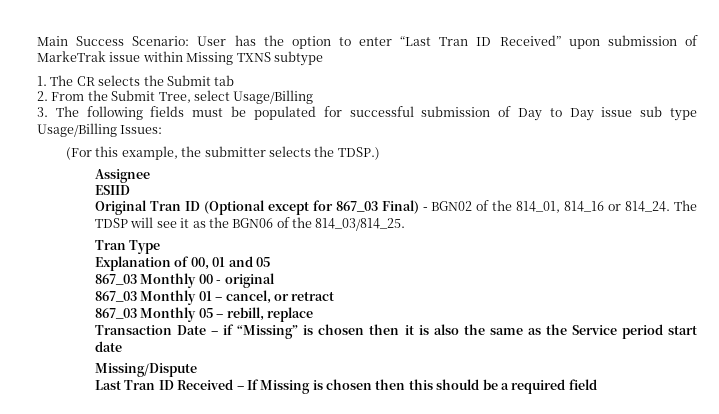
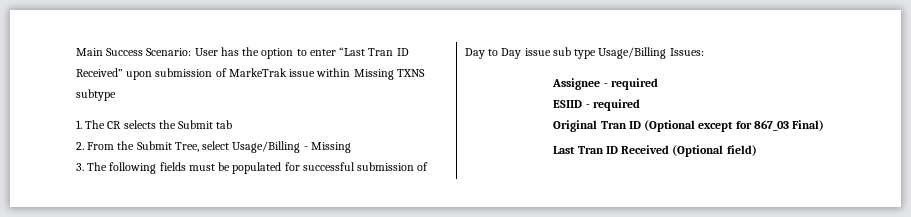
- 2. From the Submit Tree, select Usage/Billing
+ 2. From the Submit Tree, select Usage/Billing - Missing
- (For this example, the submitter selects the TDSP.)
- Assignee
+ Assignee - required
- ESIID
+ ESIID - required
- Original Tran ID (Optional except for 867_03 Final) - BGN02 of the 814_01, 814_16 or 814_24. The TDSP will see it as the BGN06 of the 814_03/814_25.
- Tran Type
- Explanation of 00, 01 and 05
- 867_03 Monthly 00 - original
- 867_03 Monthly 01 – cancel, or retract
- 867_03 Monthly 05 – rebill, replace
- Transaction Date – if “Missing” is chosen then it is also the same as the Service period start date
- Missing/Dispute
- Last Tran ID Received – If Missing is chosen then this should be a required field
+ Original Tran ID (Optional except for 867_03 Final)
+ Last Tran ID Received (Optional field)

